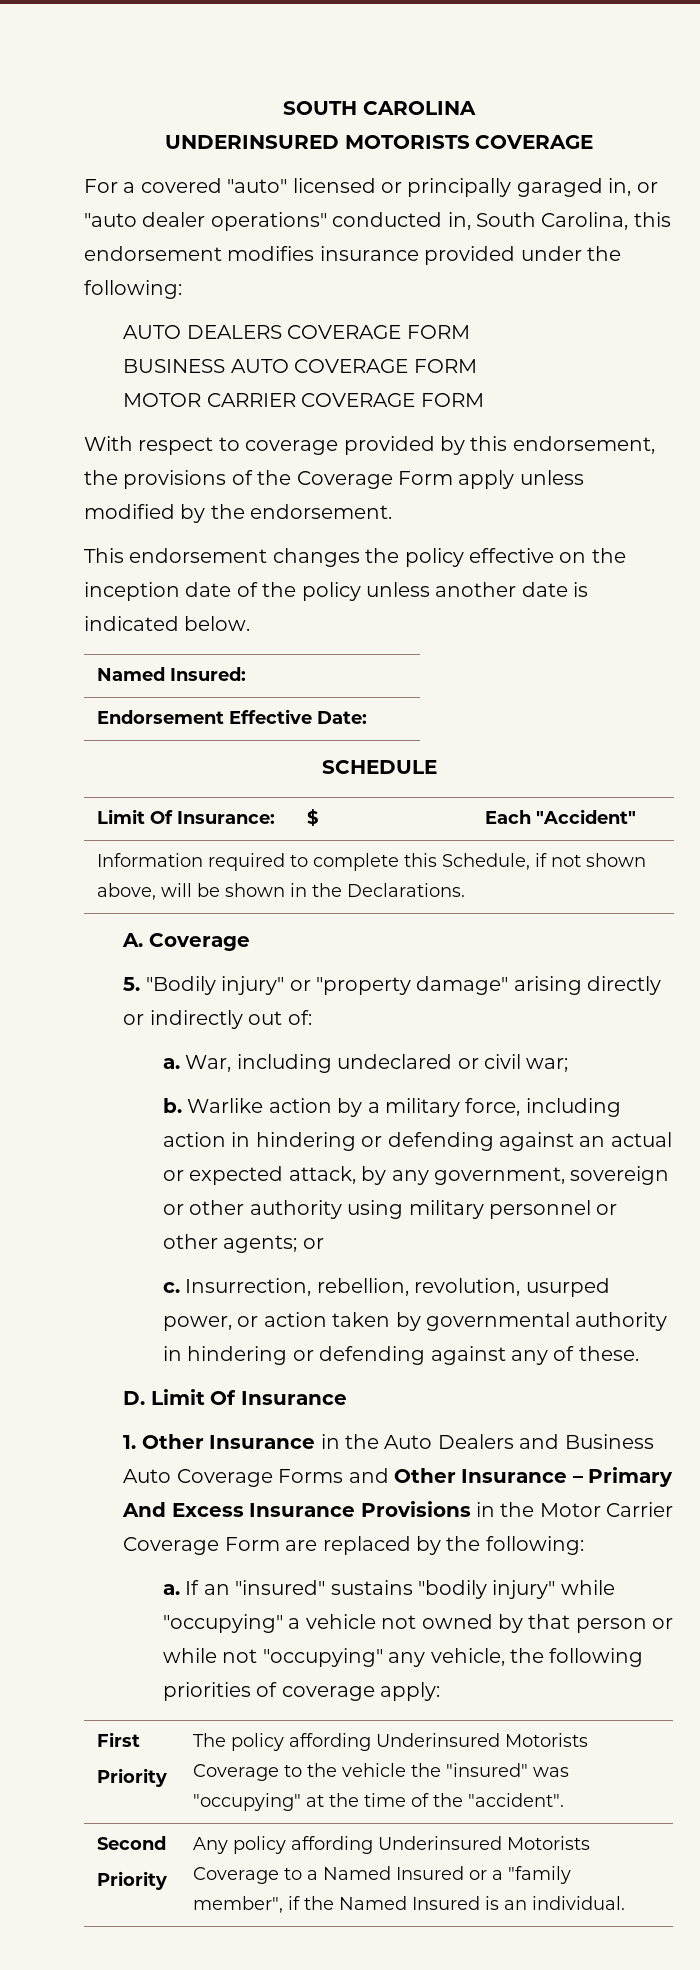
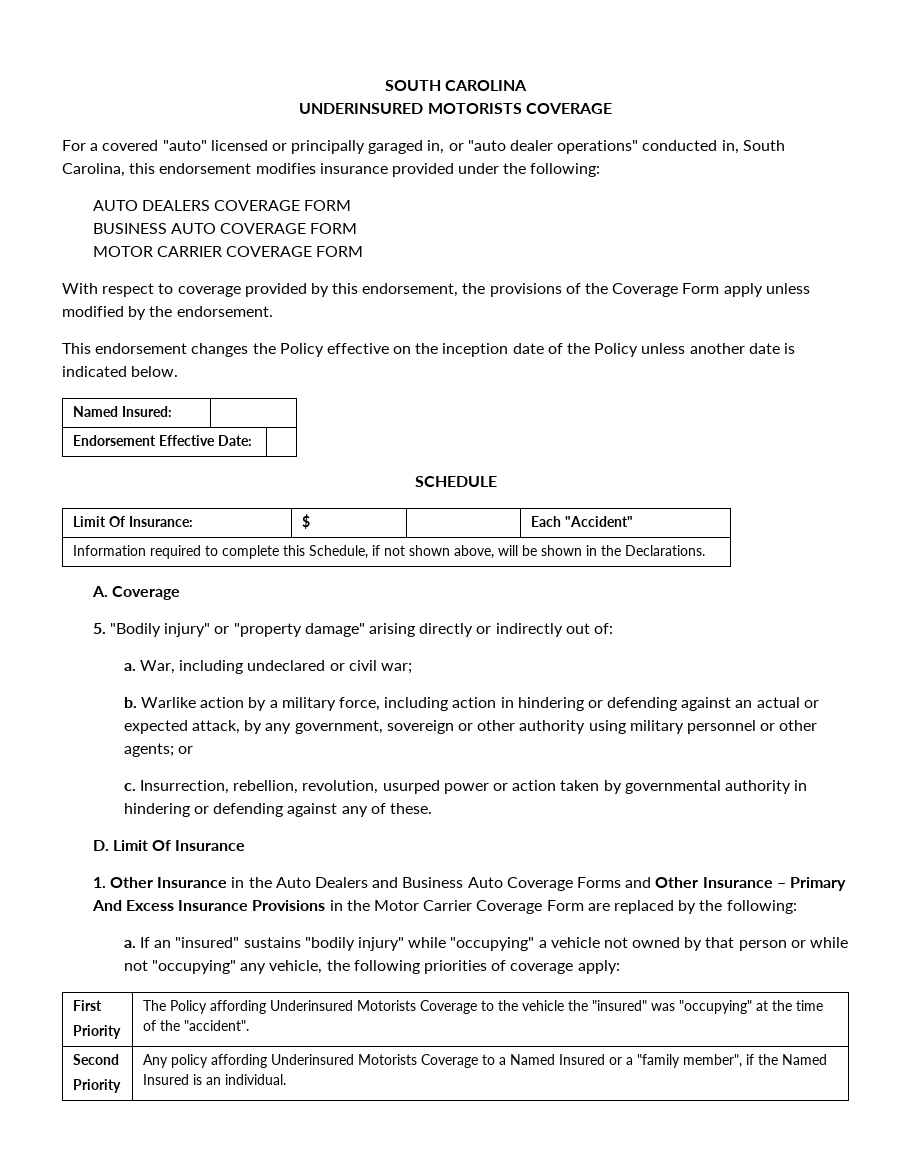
- This endorsement changes the policy effective on the inception date of the policy unless another date is indicated below.
+ This endorsement changes the Policy effective on the inception date of the Policy unless another date is indicated below.
- Insurrection, rebellion, revolution, usurped power, or action taken by governmental authority in hindering or defending against any of these.
+ Insurrection, rebellion, revolution, usurped power or action taken by governmental authority in hindering or defending against any of these.
  First
- Priority | The policy affording Underinsured Motorists Coverage to the vehicle the "insured" was "occupying" at the time of the "accident".
+ Priority | The Policy affording Underinsured Motorists Coverage to the vehicle the "insured" was "occupying" at the time of the "accident".

